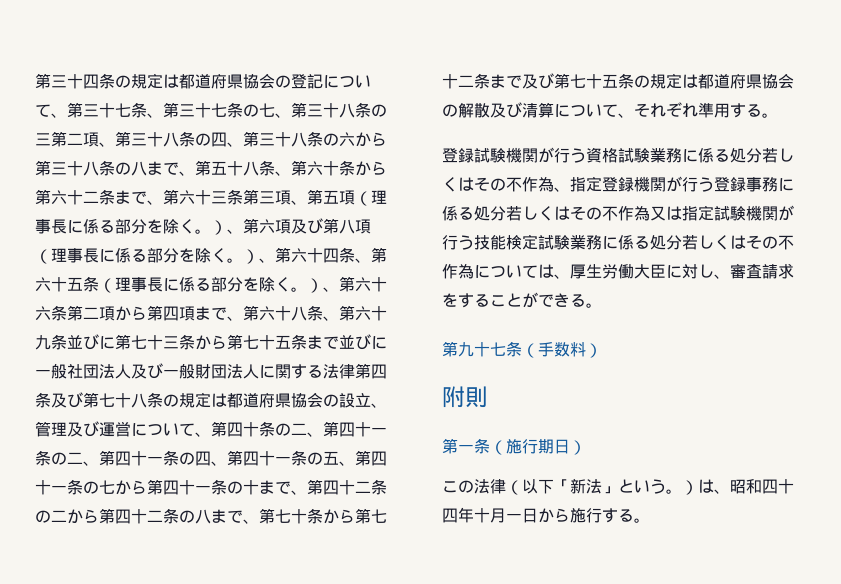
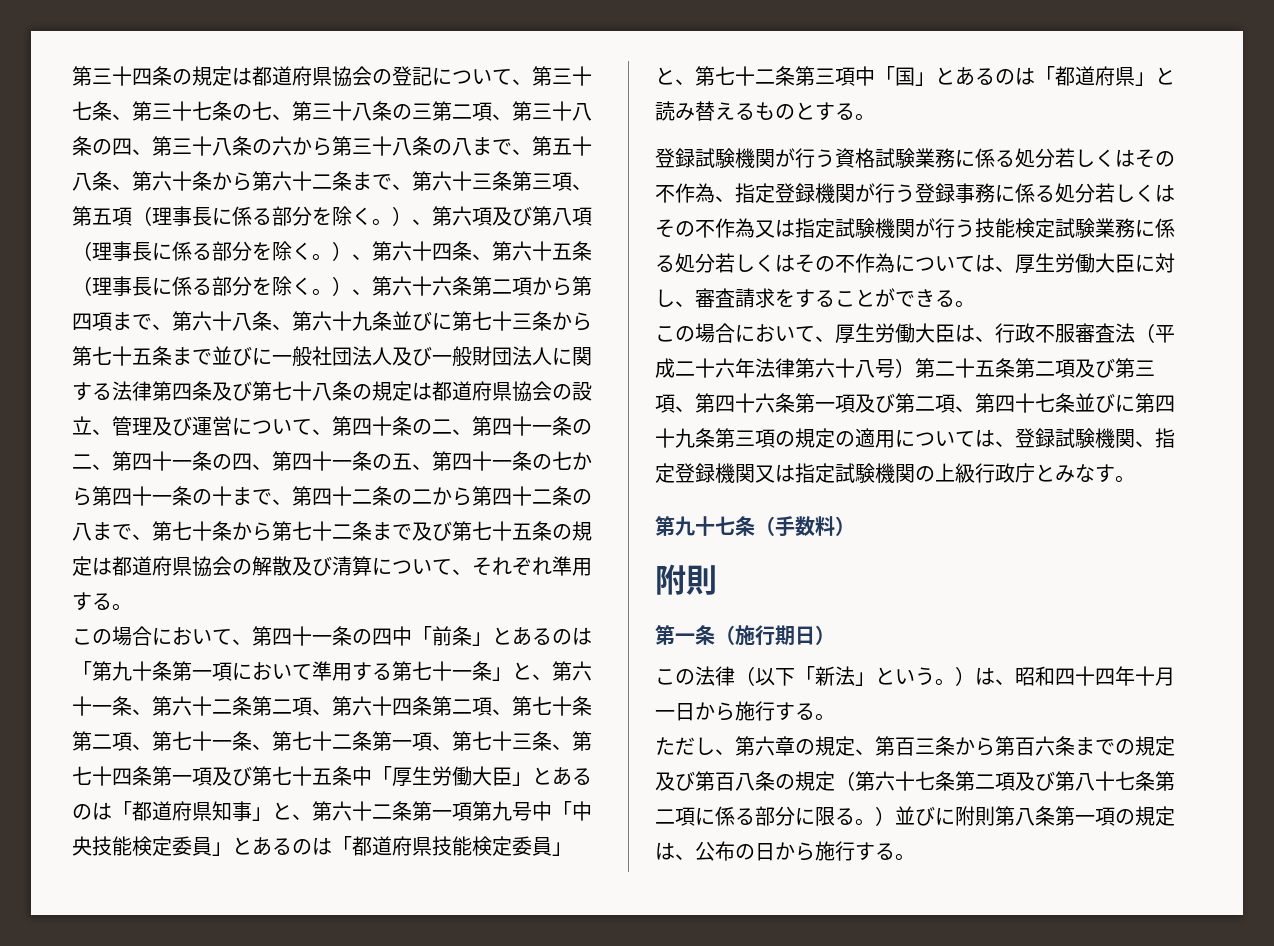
+ この場合において、第四十一条の四中「前条」とあるのは「第九十条第一項において準用する第七十一条」と、第六十一条、第六十二条第二項、第六十四条第二項、第七十条第二項、第七十一条、第七十二条第一項、第七十三条、第七十四条第一項及び第七十五条中「厚生労働大臣」とあるのは「都道府県知事」と、第六十二条第一項第九号中「中央技能検定委員」とあるのは「都道府県技能検定委員」と、第七十二条第三項中「国」とあるのは「都道府県」と読み替えるものとする。
+ この場合において、厚生労働大臣は、行政不服審査法（平成二十六年法律第六十八号）第二十五条第二項及び第三項、第四十六条第一項及び第二項、第四十七条並びに第四十九条第三項の規定の適用については、登録試験機関、指定登録機関又は指定試験機関の上級行政庁とみなす。
+ ただし、第六章の規定、第百三条から第百六条までの規定及び第百八条の規定（第六十七条第二項及び第八十七条第二項に係る部分に限る。）並びに附則第八条第一項の規定は、公布の日から施行する。

